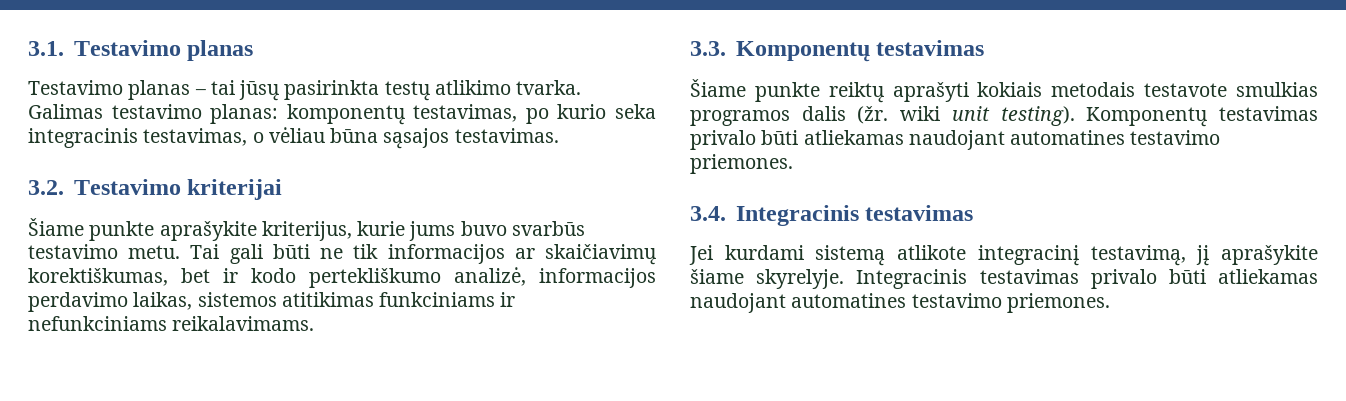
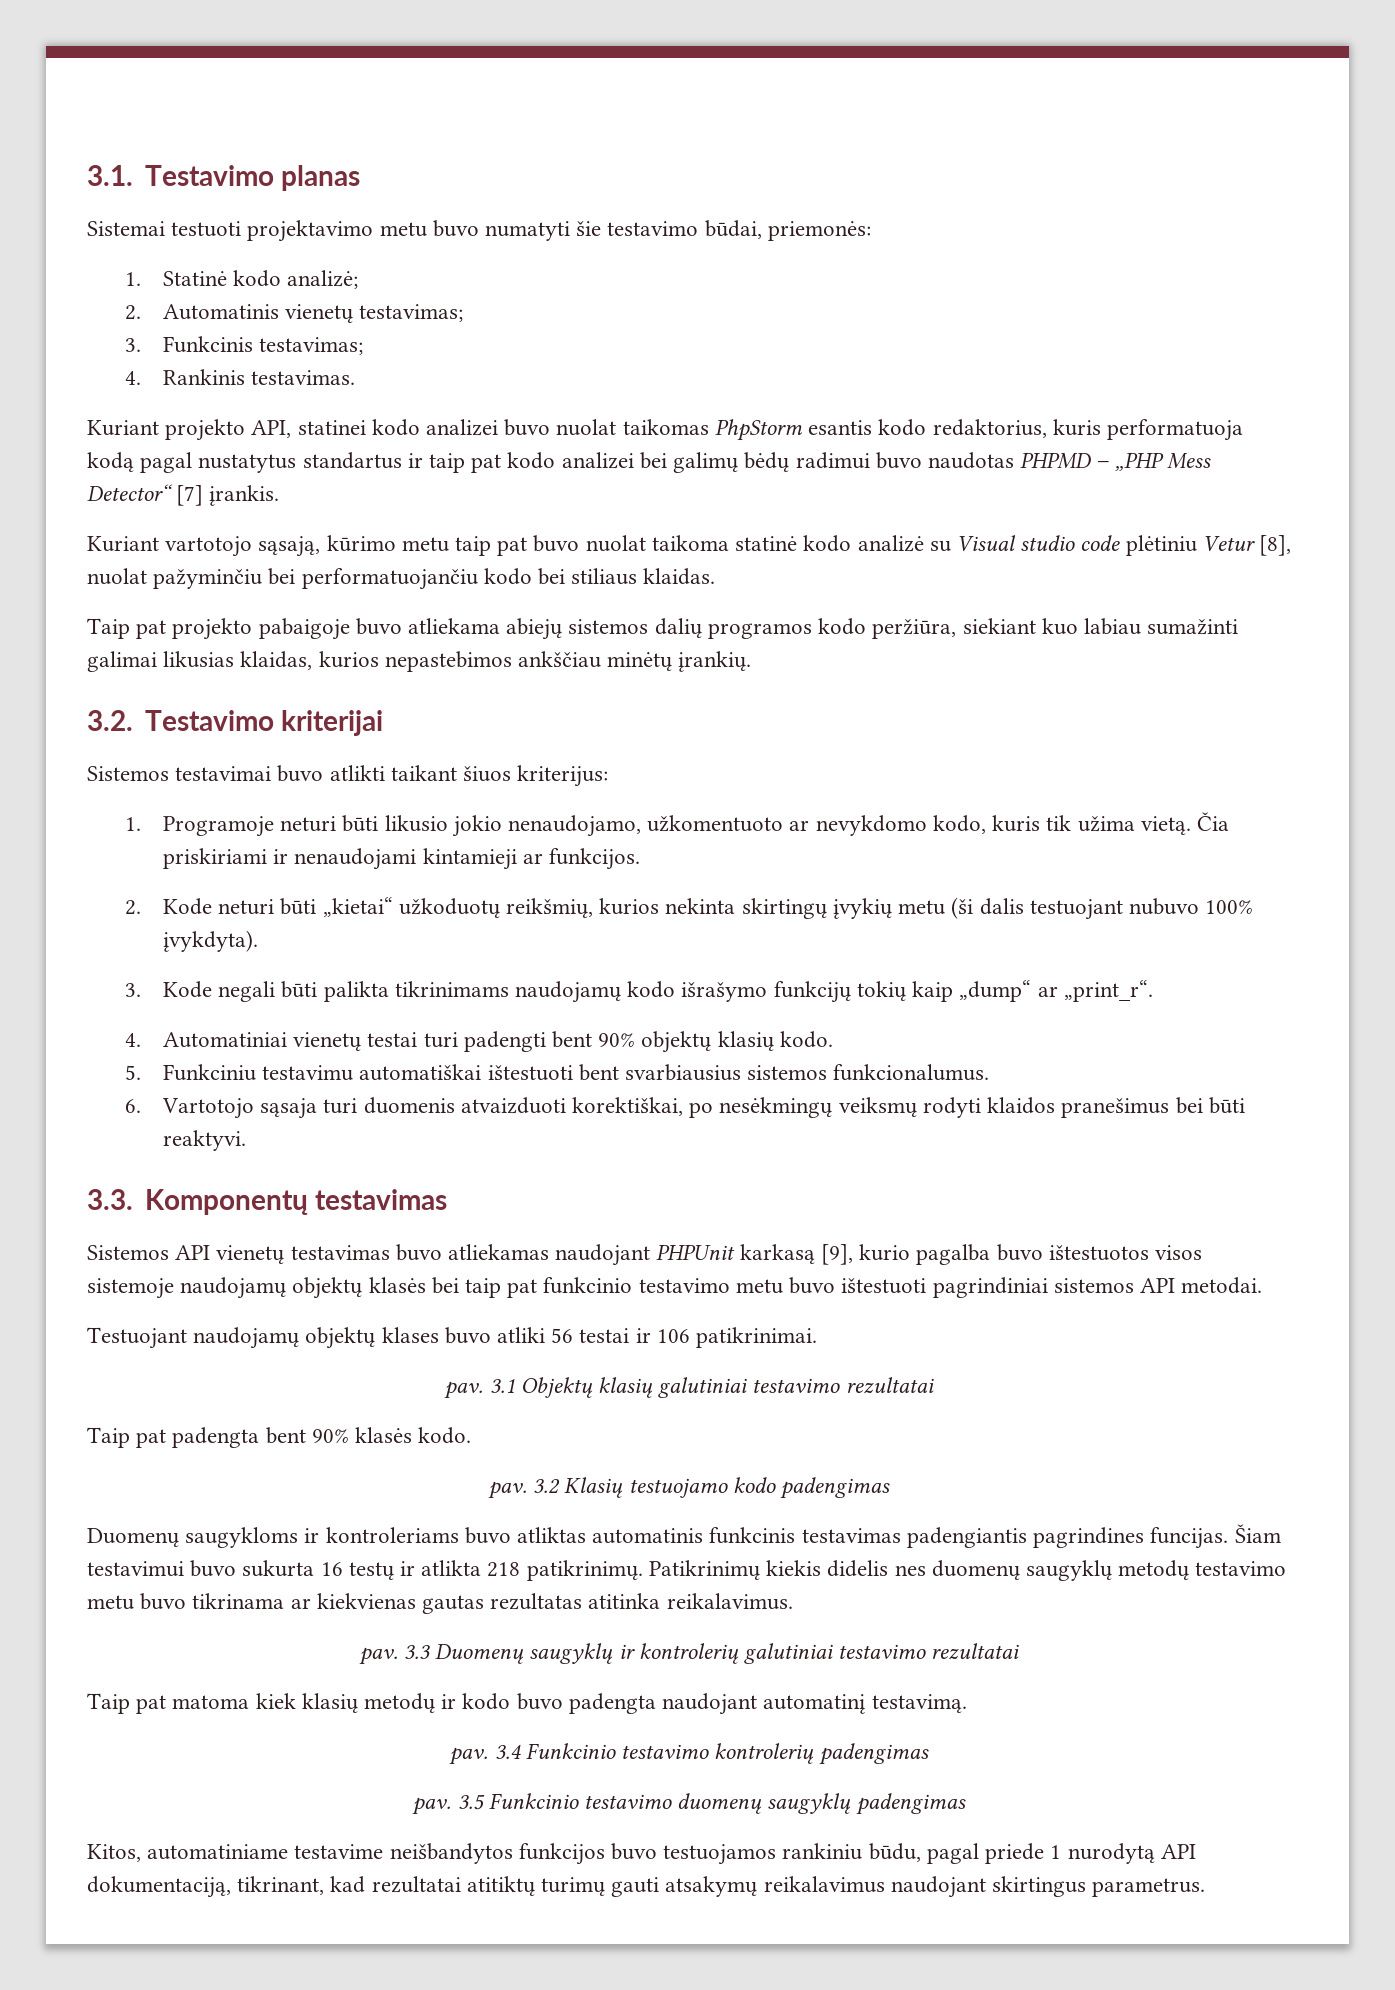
- Testavimo planas – tai jūsų pasirinkta testų atlikimo tvarka. Galimas testavimo planas: komponentų testavimas, po kurio seka integracinis testavimas, o vėliau būna sąsajos testavimas.
+ Sistemai testuoti projektavimo metu buvo numatyti šie testavimo būdai, priemonės:
+ 1. Statinė kodo analizė;
+ 2. Automatinis vienetų testavimas;
+ 3. Funkcinis testavimas;
+ 4. Rankinis testavimas.
+ Kuriant projekto API, statinei kodo analizei buvo nuolat taikomas PhpStorm esantis kodo redaktorius, kuris performatuoja kodą pagal nustatytus standartus ir taip pat kodo analizei bei galimų bėdų radimui buvo naudotas PHPMD – „PHP Mess Detector“ [7] įrankis.
+ Kuriant vartotojo sąsają, kūrimo metu taip pat buvo nuolat taikoma statinė kodo analizė su Visual studio code plėtiniu Vetur [8], nuolat pažyminčiu bei performatuojančiu kodo bei stiliaus klaidas.
+ Taip pat projekto pabaigoje buvo atliekama abiejų sistemos dalių programos kodo peržiūra, siekiant kuo labiau sumažinti galimai likusias klaidas, kurios nepastebimos ankščiau minėtų įrankių.
  3.2. Testavimo kriterijai
- Šiame punkte aprašykite kriterijus, kurie jums buvo svarbūs testavimo metu. Tai gali būti ne tik informacijos ar skaičiavimų korektiškumas, bet ir kodo pertekliškumo analizė, informacijos perdavimo laikas, sistemos atitikimas funkciniams ir nefunkciniams reikalavimams.
+ Sistemos testavimai buvo atlikti taikant šiuos kriterijus:
+ 1. Programoje neturi būti likusio jokio nenaudojamo, užkomentuoto ar nevykdomo kodo, kuris tik užima vietą. Čia priskiriami ir nenaudojami kintamieji ar funkcijos.
+ 2. Kode neturi būti „kietai“ užkoduotų reikšmių, kurios nekinta skirtingų įvykių metu (ši dalis testuojant nubuvo 100% įvykdyta).
+ 3. Kode negali būti palikta tikrinimams naudojamų kodo išrašymo funkcijų tokių kaip „dump“ ar „print_r“.
+ 4. Automatiniai vienetų testai turi padengti bent 90% objektų klasių kodo.
+ 5. Funkciniu testavimu automatiškai ištestuoti bent svarbiausius sistemos funkcionalumus.
+ 6. Vartotojo sąsaja turi duomenis atvaizduoti korektiškai, po nesėkmingų veiksmų rodyti klaidos pranešimus bei būti reaktyvi.
  3.3. Komponentų testavimas
- Šiame punkte reiktų aprašyti kokiais metodais testavote smulkias programos dalis (žr. wiki unit testing). Komponentų testavimas privalo būti atliekamas naudojant automatines testavimo priemones.
- 3.4. Integracinis testavimas
- Jei kurdami sistemą atlikote integracinį testavimą, jį aprašykite šiame skyrelyje. Integracinis testavimas privalo būti atliekamas naudojant automatines testavimo priemones.
+ Sistemos API vienetų testavimas buvo atliekamas naudojant PHPUnit karkasą [9], kurio pagalba buvo ištestuotos visos sistemoje naudojamų objektų klasės bei taip pat funkcinio testavimo metu buvo ištestuoti pagrindiniai sistemos API metodai.
+ Testuojant naudojamų objektų klases buvo atliki 56 testai ir 106 patikrinimai.
+ pav. 3.1 Objektų klasių galutiniai testavimo rezultatai
+ Taip pat padengta bent 90% klasės kodo.
+ pav. 3.2 Klasių testuojamo kodo padengimas
+ Duomenų saugykloms ir kontroleriams buvo atliktas automatinis funkcinis testavimas padengiantis pagrindines funcijas. Šiam testavimui buvo sukurta 16 testų ir atlikta 218 patikrinimų. Patikrinimų kiekis didelis nes duomenų saugyklų metodų testavimo metu buvo tikrinama ar kiekvienas gautas rezultatas atitinka reikalavimus.
+ pav. 3.3 Duomenų saugyklų ir kontrolerių galutiniai testavimo rezultatai
+ Taip pat matoma kiek klasių metodų ir kodo buvo padengta naudojant automatinį testavimą.
+ pav. 3.4 Funkcinio testavimo kontrolerių padengimas
+ pav. 3.5 Funkcinio testavimo duomenų saugyklų padengimas
+ Kitos, automatiniame testavime neišbandytos funkcijos buvo testuojamos rankiniu būdu, pagal priede 1 nurodytą API dokumentaciją, tikrinant, kad rezultatai atitiktų turimų gauti atsakymų reikalavimus naudojant skirtingus parametrus.

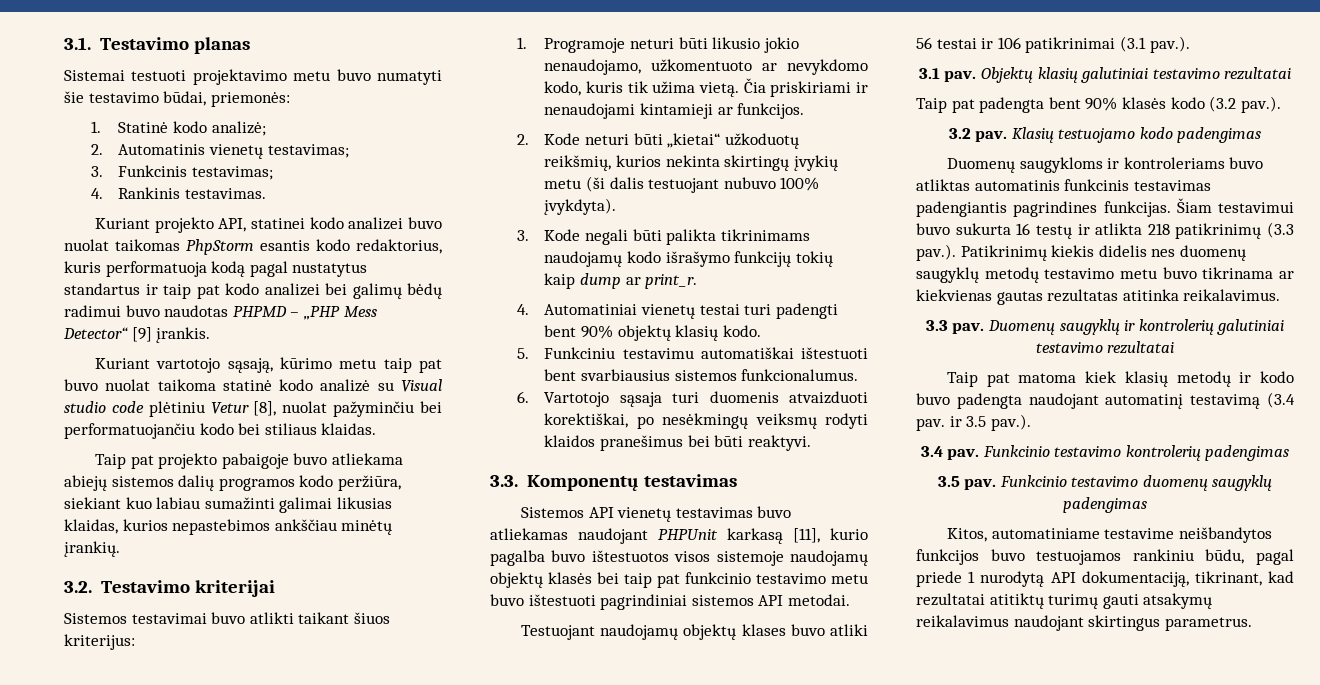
- Kuriant projekto API, statinei kodo analizei buvo nuolat taikomas PhpStorm esantis kodo redaktorius, kuris performatuoja kodą pagal nustatytus standartus ir taip pat kodo analizei bei galimų bėdų radimui buvo naudotas PHPMD – „PHP Mess Detector“ [7] įrankis.
+ Kuriant projekto API, statinei kodo analizei buvo nuolat taikomas PhpStorm esantis kodo redaktorius, kuris performatuoja kodą pagal nustatytus standartus ir taip pat kodo analizei bei galimų bėdų radimui buvo naudotas PHPMD – „PHP Mess Detector“ [9] įrankis.
- 3. Kode negali būti palikta tikrinimams naudojamų kodo išrašymo funkcijų tokių kaip „dump“ ar „print_r“.
+ 3. Kode negali būti palikta tikrinimams naudojamų kodo išrašymo funkcijų tokių kaip dump ar print_r.
- Sistemos API vienetų testavimas buvo atliekamas naudojant PHPUnit karkasą [9], kurio pagalba buvo ištestuotos visos sistemoje naudojamų objektų klasės bei taip pat funkcinio testavimo metu buvo ištestuoti pagrindiniai sistemos API metodai.
+ Sistemos API vienetų testavimas buvo atliekamas naudojant PHPUnit karkasą [11], kurio pagalba buvo ištestuotos visos sistemoje naudojamų objektų klasės bei taip pat funkcinio testavimo metu buvo ištestuoti pagrindiniai sistemos API metodai.
- Testuojant naudojamų objektų klases buvo atliki 56 testai ir 106 patikrinimai.
- pav. 3.1 Objektų klasių galutiniai testavimo rezultatai
+ Testuojant naudojamų objektų klases buvo atliki 56 testai ir 106 patikrinimai (3.1 pav.).
+ 3.1 pav. Objektų klasių galutiniai testavimo rezultatai
- Taip pat padengta bent 90% klasės kodo.
- pav. 3.2 Klasių testuojamo kodo padengimas
+ Taip pat padengta bent 90% klasės kodo (3.2 pav.).
+ 3.2 pav. Klasių testuojamo kodo padengimas
- Duomenų saugykloms ir kontroleriams buvo atliktas automatinis funkcinis testavimas padengiantis pagrindines funcijas.
+ Duomenų saugykloms ir kontroleriams buvo atliktas automatinis funkcinis testavimas padengiantis pagrindines funkcijas.
- Šiam testavimui buvo sukurta 16 testų ir atlikta 218 patikrinimų. Patikrinimų kiekis didelis nes duomenų saugyklų metodų testavimo metu buvo tikrinama ar kiekvienas gautas rezultatas atitinka reikalavimus.
+ Šiam testavimui buvo sukurta 16 testų ir atlikta 218 patikrinimų (3.3 pav.). Patikrinimų kiekis didelis nes duomenų saugyklų metodų testavimo metu buvo tikrinama ar kiekvienas gautas rezultatas atitinka reikalavimus.
- pav. 3.3 Duomenų saugyklų ir kontrolerių galutiniai testavimo rezultatai
+ 3.3 pav. Duomenų saugyklų ir kontrolerių galutiniai testavimo rezultatai
- Taip pat matoma kiek klasių metodų ir kodo buvo padengta naudojant automatinį testavimą.
- pav. 3.4 Funkcinio testavimo kontrolerių padengimas
+ Taip pat matoma kiek klasių metodų ir kodo buvo padengta naudojant automatinį testavimą (3.4 pav. ir 3.5 pav.).
+ 3.4 pav. Funkcinio testavimo kontrolerių padengimas
- pav. 3.5 Funkcinio testavimo duomenų saugyklų padengimas
+ 3.5 pav. Funkcinio testavimo duomenų saugyklų padengimas

